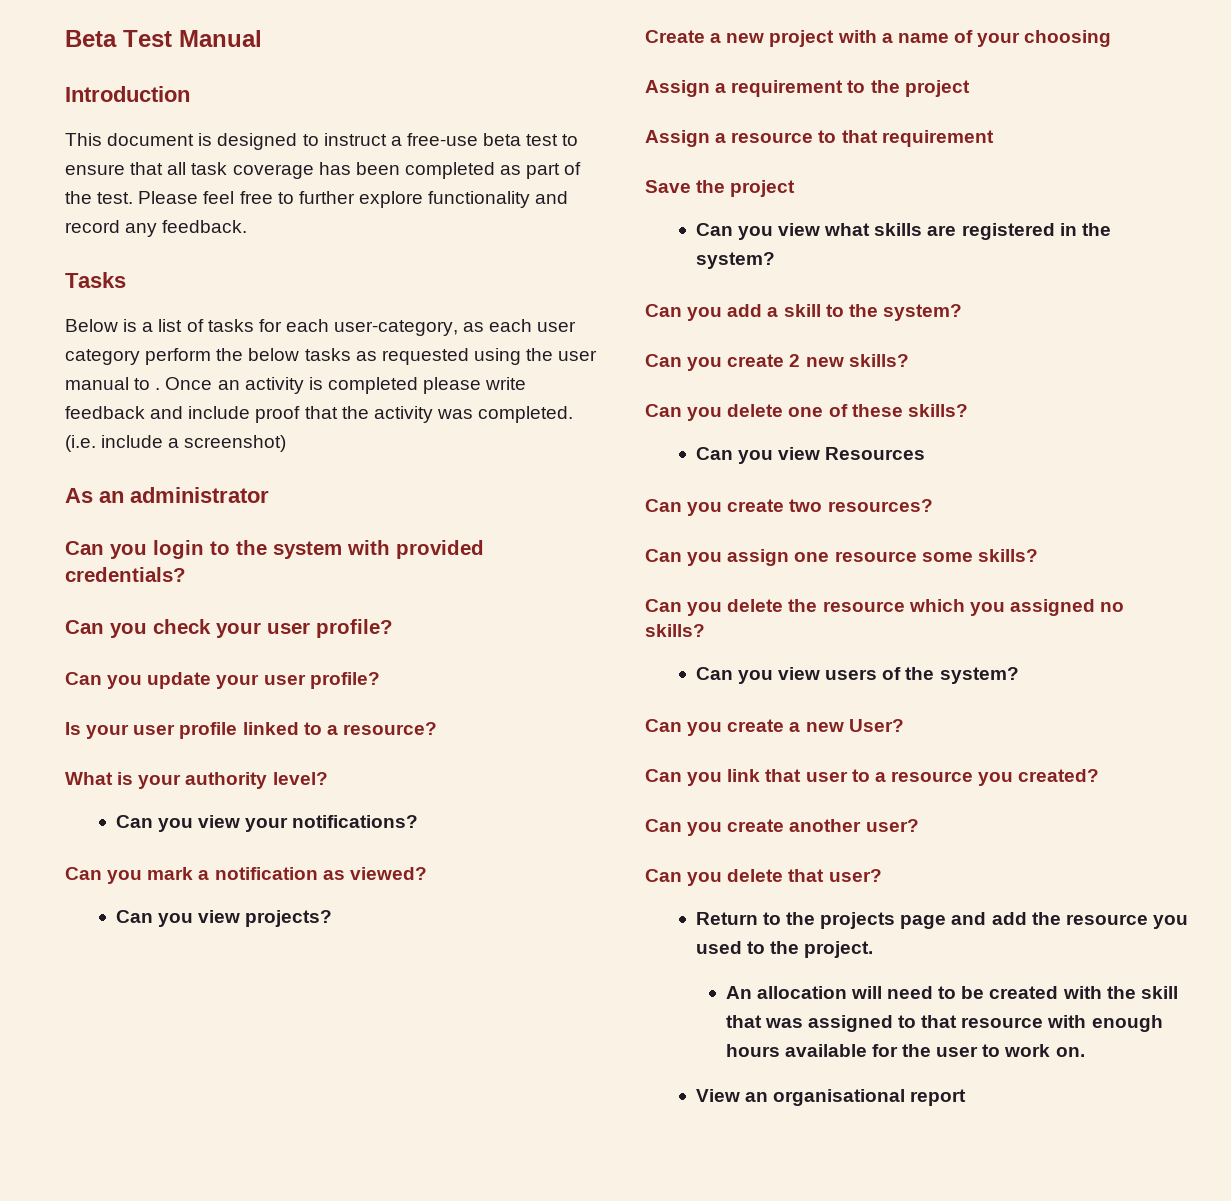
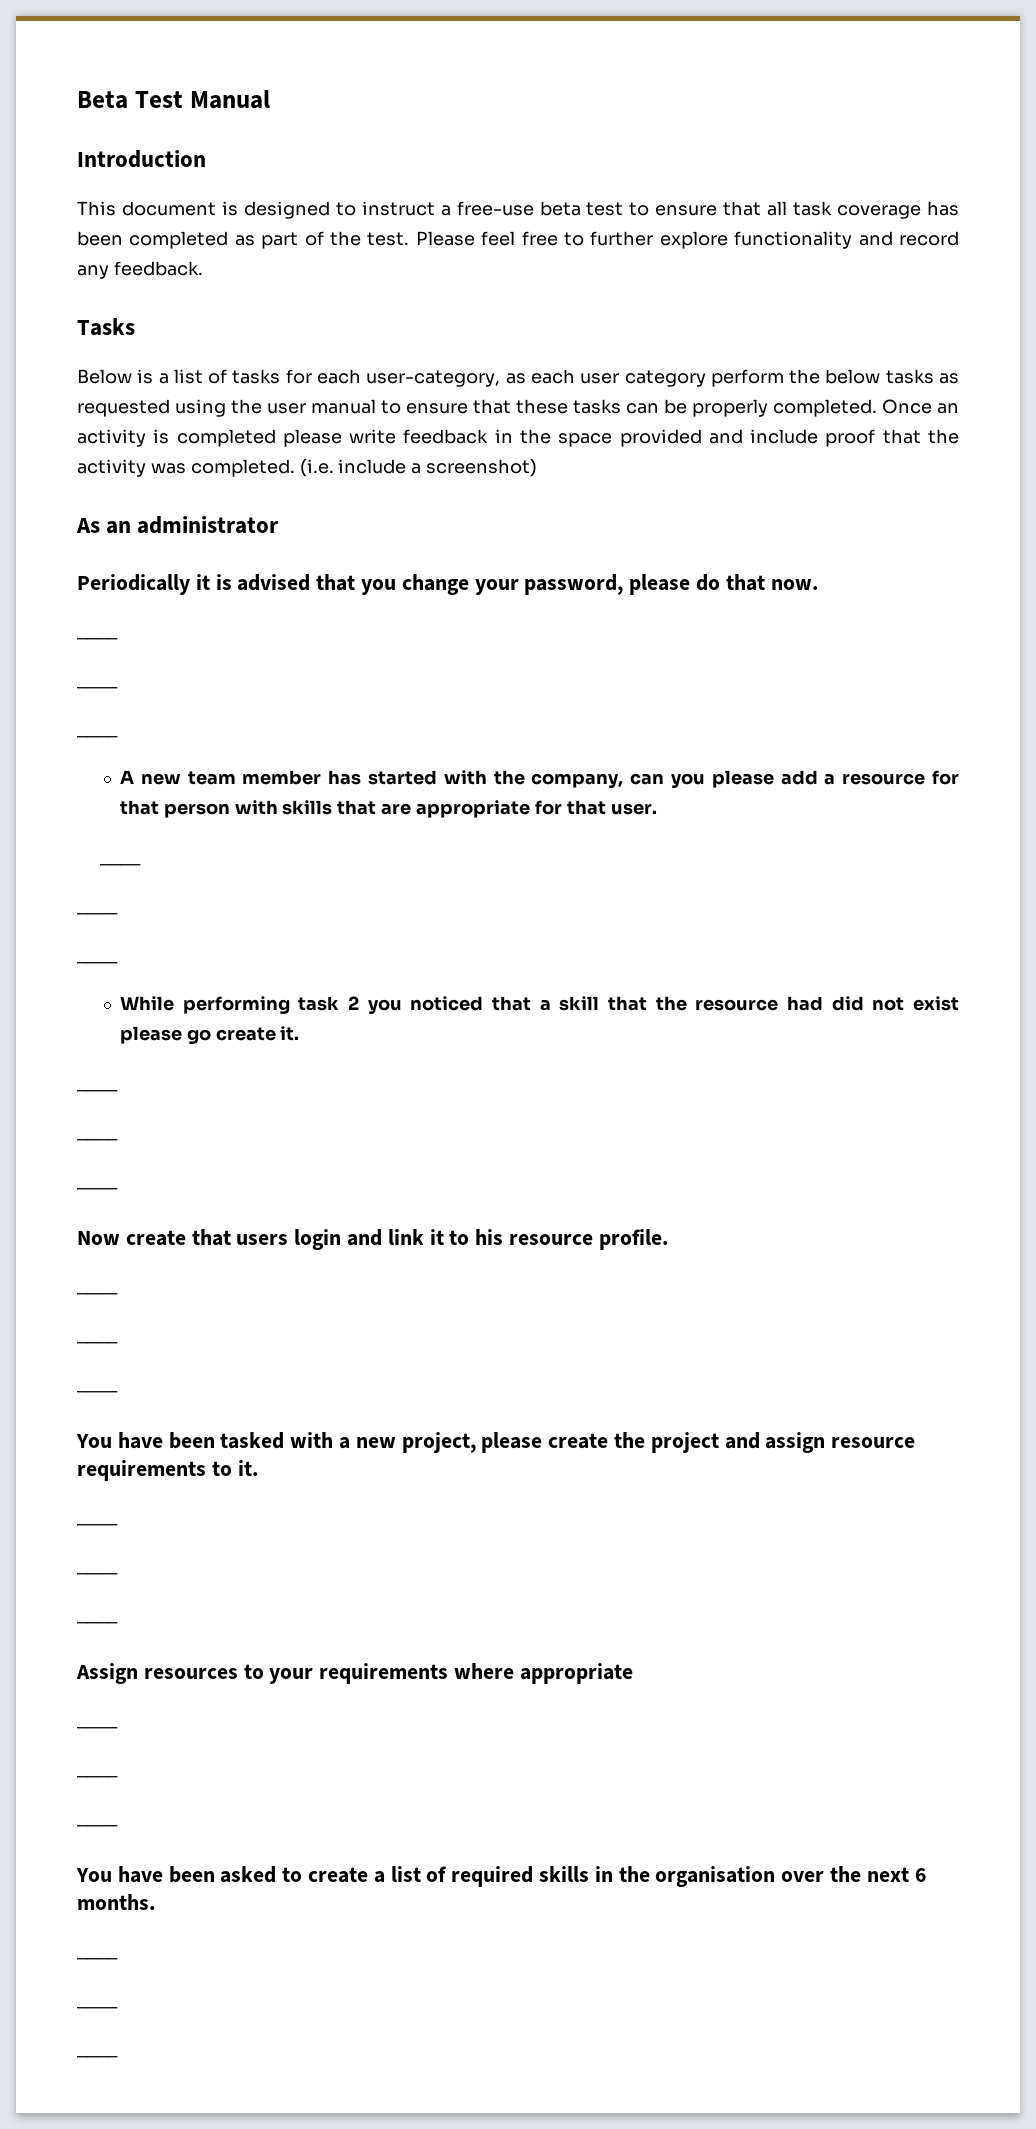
- Below is a list of tasks for each user-category, as each user category perform the below tasks as requested using the user manual to .
+ Below is a list of tasks for each user-category, as each user category perform the below tasks as requested using the user manual to ensure that these tasks can be properly completed.
- Once an activity is completed please write feedback and include proof that the activity was completed.
+ Once an activity is completed please write feedback in the space provided and include proof that the activity was completed.
- Can you login to the system with provided credentials?
- Can you check your user profile?
- Can you update your user profile?
- Is your user profile linked to a resource?
- What is your authority level?
- Can you view your notifications?
- Can you mark a notification as viewed?
- Can you view projects?
- Create a new project with a name of your choosing
- Assign a requirement to the project
- Assign a resource to that requirement
- Save the project
- Can you view what skills are registered in the system?
- Can you add a skill to the system?
- Can you create 2 new skills?
- Can you delete one of these skills?
- Can you view Resources
- Can you create two resources?
- Can you assign one resource some skills?
- Can you delete the resource which you assigned no skills?
- Can you view users of the system?
- Can you create a new User?
- Can you link that user to a resource you created?
- Can you create another user?
- Can you delete that user?
- Return to the projects page and add the resource you used to the project.
- An allocation will need to be created with the skill that was assigned to that resource with enough hours available for the user to work on.
- View an organisational report
+ Periodically it is advised that you change your password, please do that now.
+ ____
+ ____
+ ____
+ A new team member has started with the company, can you please add a resource for that person with skills that are appropriate for that user.
+ ____
+ ____
+ ____
+ While performing task 2 you noticed that a skill that the resource had did not exist please go create it.
+ ____
+ ____
+ ____
+ Now create that users login and link it to his resource profile.
+ ____
+ ____
+ ____
+ You have been tasked with a new project, please create the project and assign resource requirements to it.
+ ____
+ ____
+ ____
+ Assign resources to your requirements where appropriate
+ ____
+ ____
+ ____
+ You have been asked to create a list of required skills in the organisation over the next 6 months.
+ ____
+ ____
+ ____

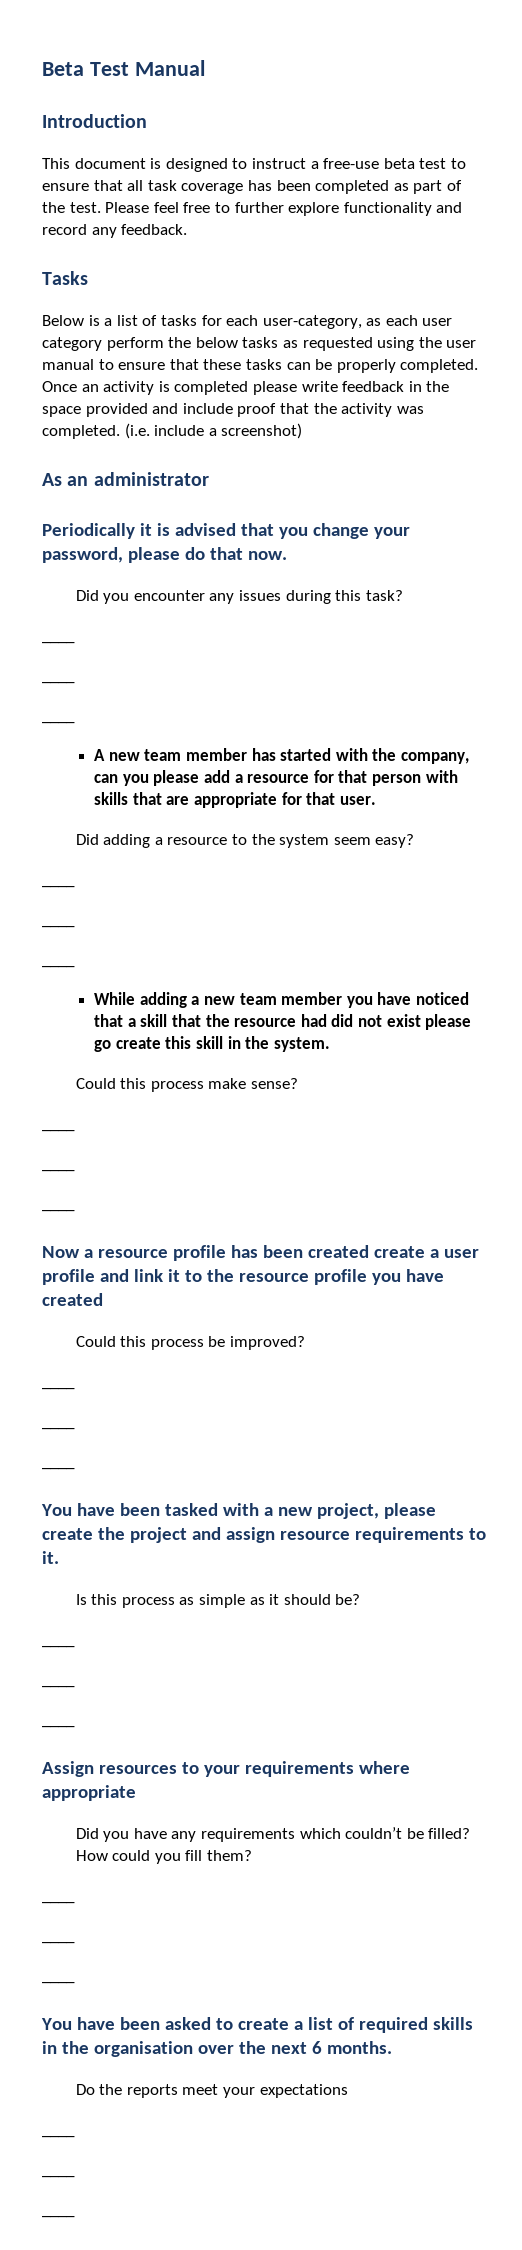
+ Did you encounter any issues during this task?
  A new team member has started with the company, can you please add a resource for that person with skills that are appropriate for that user.
+ Did adding a resource to the system seem easy?
  ____
  ____
  ____
- While performing task 2 you noticed that a skill that the resource had did not exist please go create it.
+ While adding a new team member you have noticed that a skill that the resource had did not exist please go create this skill in the system.
+ Could this process make sense?
  ____
  ____
  ____
- Now create that users login and link it to his resource profile.
+ Now a resource profile has been created create a user profile and link it to the resource profile you have created
+ Could this process be improved?
+ Is this process as simple as it should be?
+ Did you have any requirements which couldn’t be filled? How could you fill them?
+ Do the reports meet your expectations

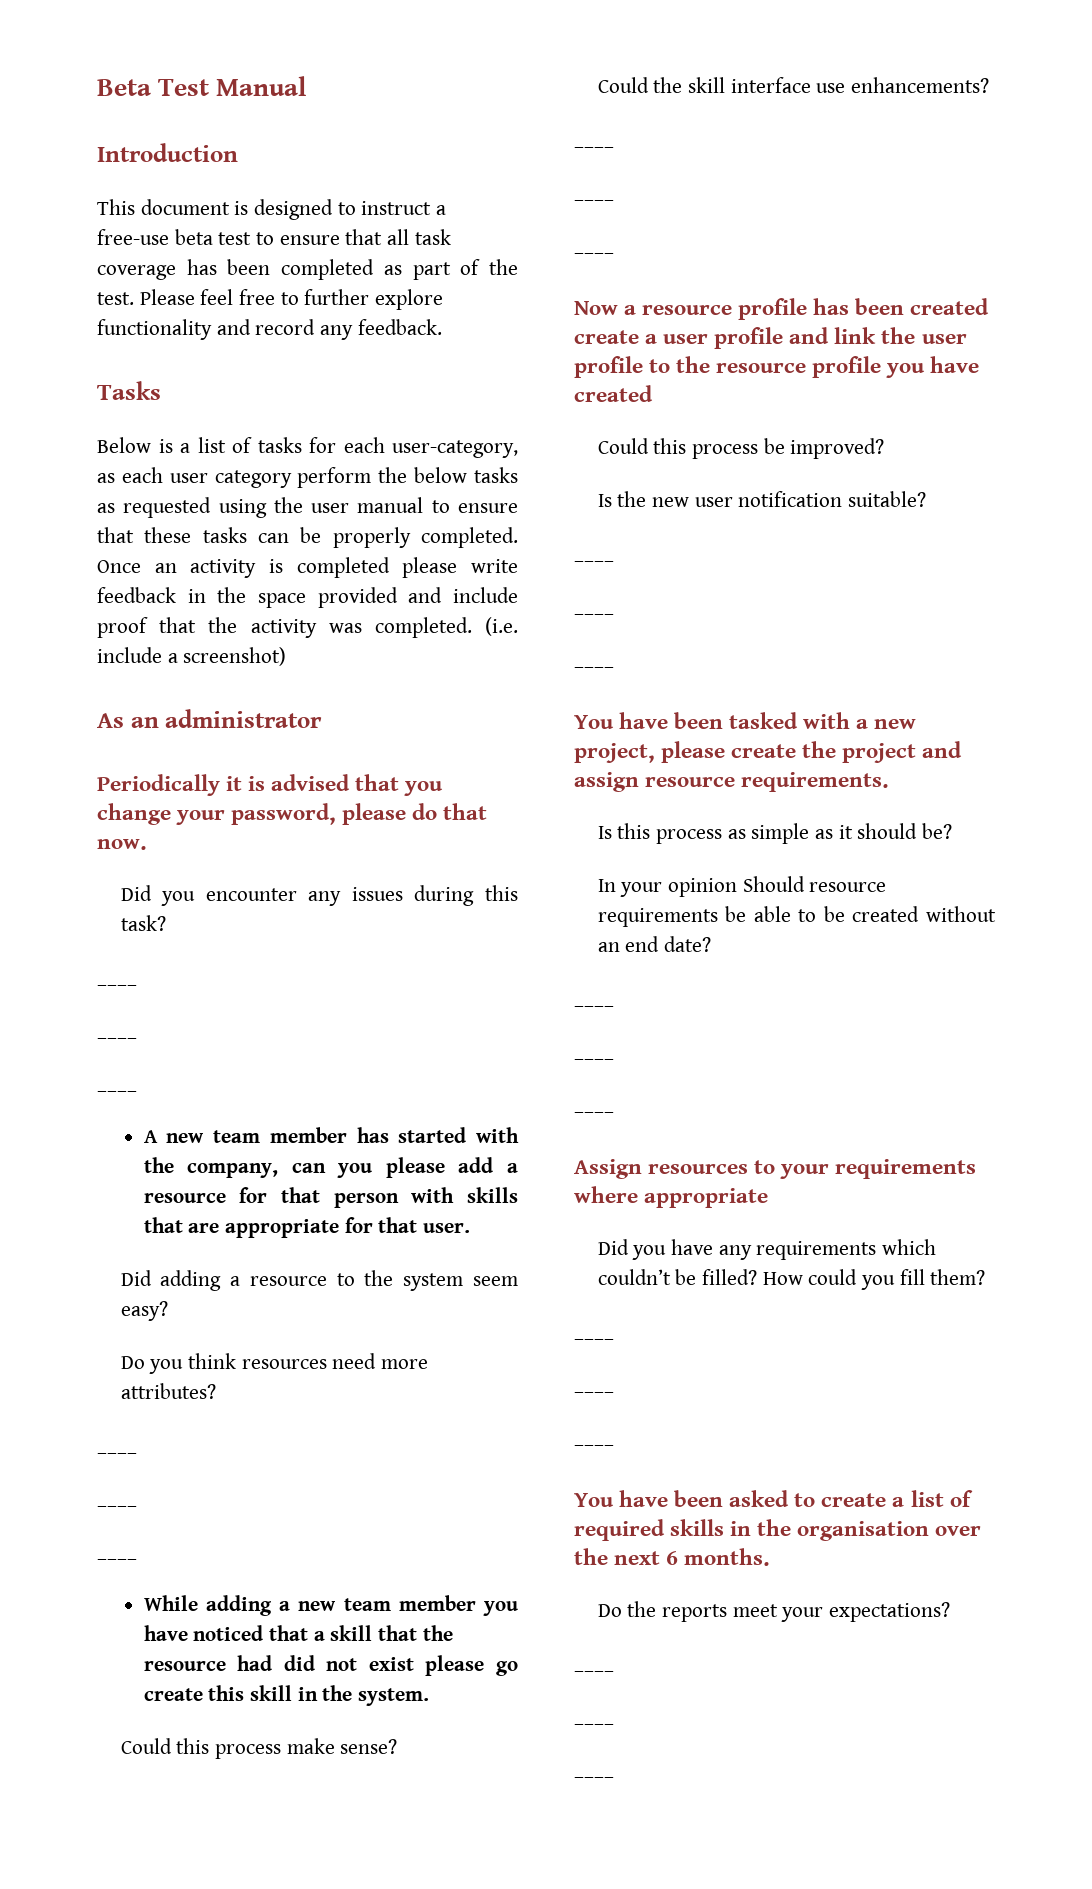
+ Do you think resources need more attributes?
+ Could the skill interface use enhancements?
- Now a resource profile has been created create a user profile and link it to the resource profile you have created
+ Now a resource profile has been created create a user profile and link the user profile to the resource profile you have created
+ Is the new user notification suitable?
- You have been tasked with a new project, please create the project and assign resource requirements to it.
+ You have been tasked with a new project, please create the project and assign resource requirements.
+ In your opinion Should resource requirements be able to be created without an end date?
- Do the reports meet your expectations
+ Do the reports meet your expectations?

